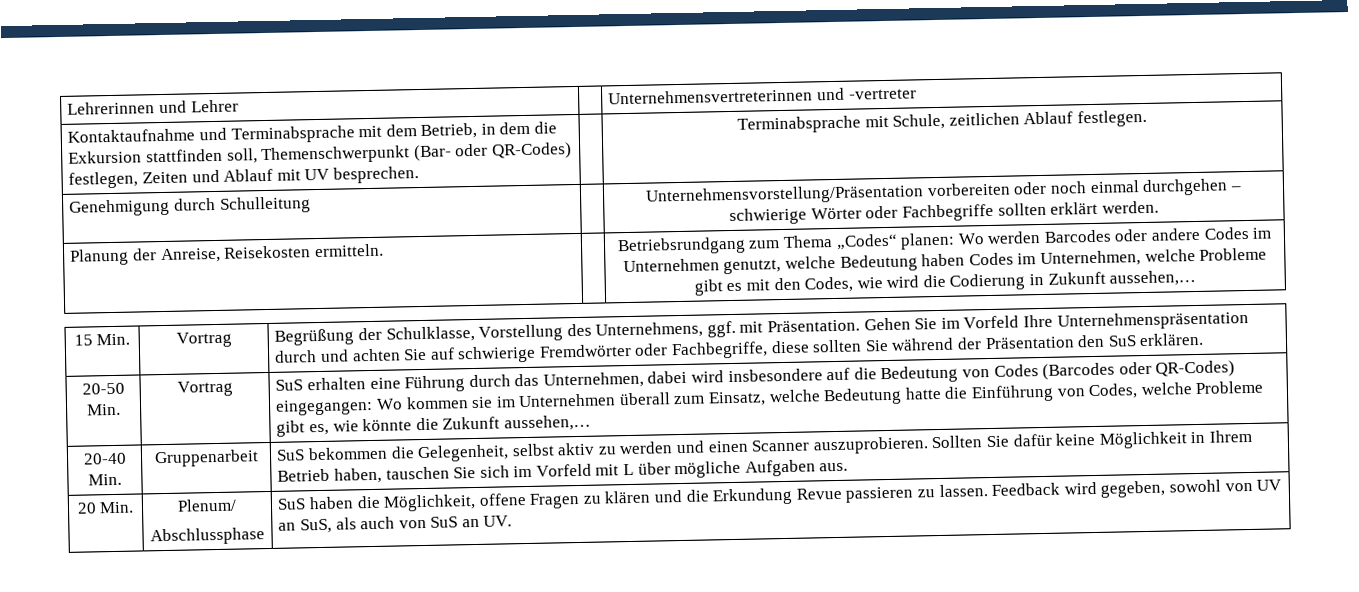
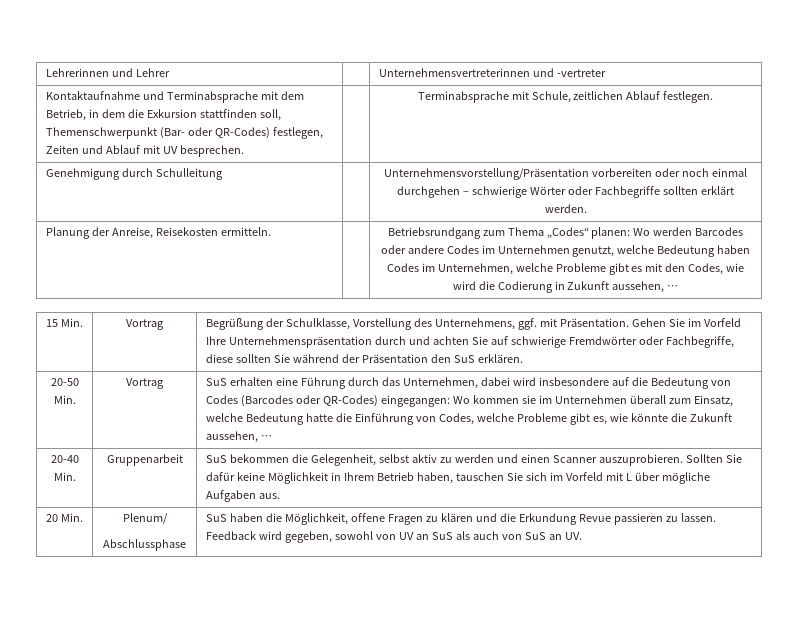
- Planung der Anreise, Reisekosten ermitteln. | | Betriebsrundgang zum Thema „Codes“ planen: Wo werden Barcodes oder andere Codes im Unternehmen genutzt, welche Bedeutung haben Codes im Unternehmen, welche Probleme gibt es mit den Codes, wie wird die Codierung in Zukunft aussehen,…
+ Planung der Anreise, Reisekosten ermitteln. | | Betriebsrundgang zum Thema „Codes“ planen: Wo werden Barcodes oder andere Codes im Unternehmen genutzt, welche Bedeutung haben Codes im Unternehmen, welche Probleme gibt es mit den Codes, wie wird die Codierung in Zukunft aussehen, …
- SuS erhalten eine Führung durch das Unternehmen, dabei wird insbesondere auf die Bedeutung von Codes (Barcodes oder QR-Codes) eingegangen: Wo kommen sie im Unternehmen überall zum Einsatz, welche Bedeutung hatte die Einführung von Codes, welche Probleme gibt es, wie könnte die Zukunft aussehen,…
+ SuS erhalten eine Führung durch das Unternehmen, dabei wird insbesondere auf die Bedeutung von Codes (Barcodes oder QR-Codes) eingegangen: Wo kommen sie im Unternehmen überall zum Einsatz, welche Bedeutung hatte die Einführung von Codes, welche Probleme gibt es, wie könnte die Zukunft aussehen, …
  20 Min. | Plenum/
- Abschlussphase | SuS haben die Möglichkeit, offene Fragen zu klären und die Erkundung Revue passieren zu lassen. Feedback wird gegeben, sowohl von UV an SuS, als auch von SuS an UV.
+ Abschlussphase | SuS haben die Möglichkeit, offene Fragen zu klären und die Erkundung Revue passieren zu lassen. Feedback wird gegeben, sowohl von UV an SuS als auch von SuS an UV.

